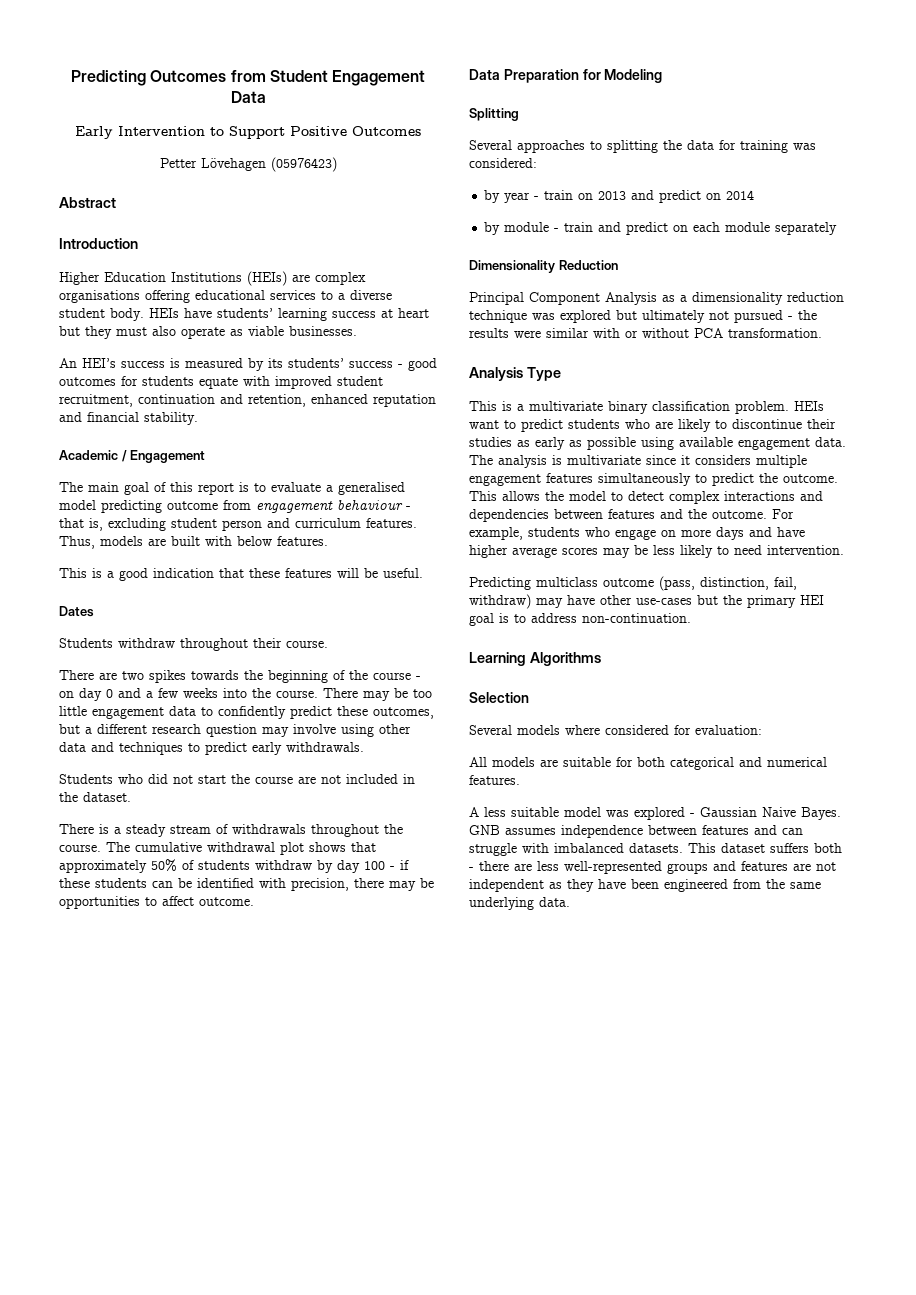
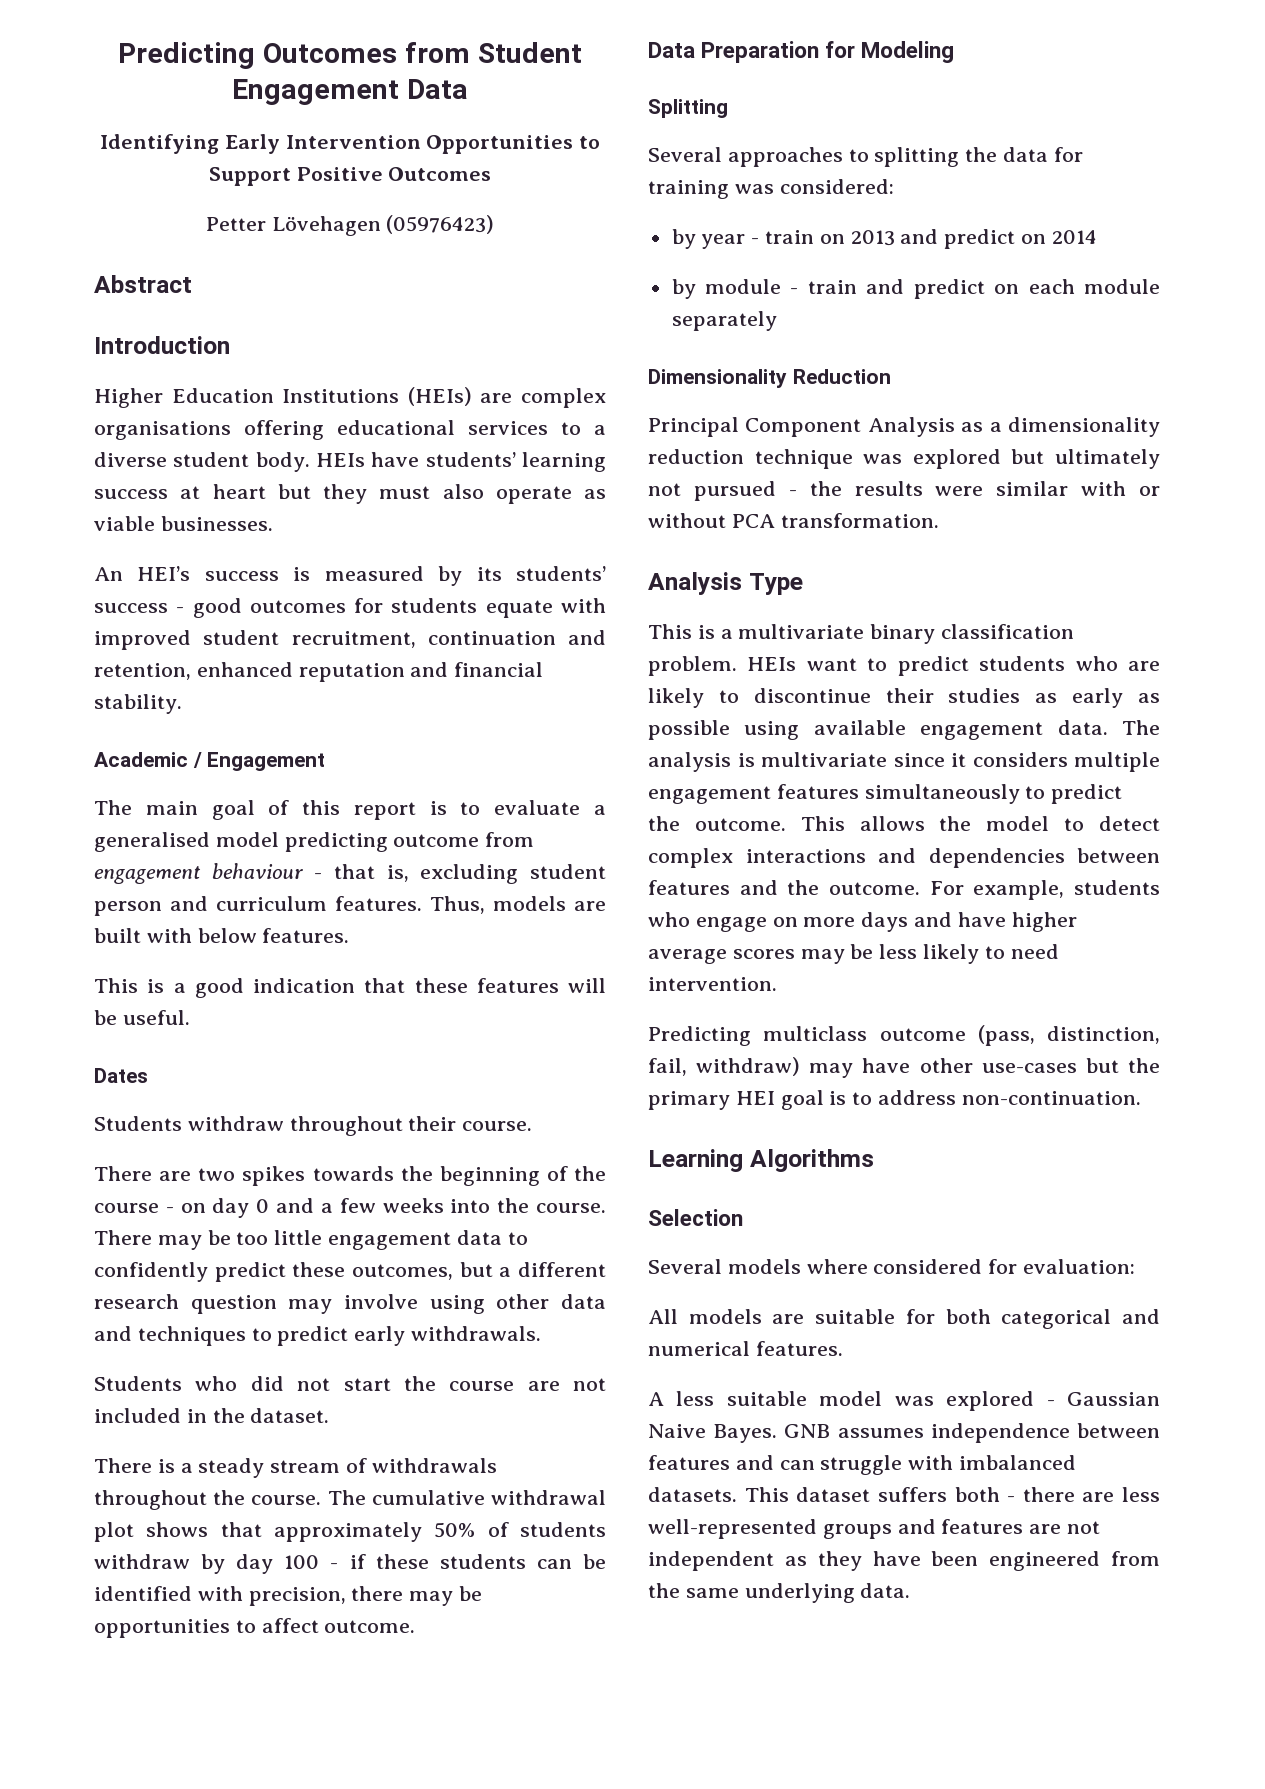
- Early Intervention to Support Positive Outcomes
+ Identifying Early Intervention Opportunities to Support Positive Outcomes

